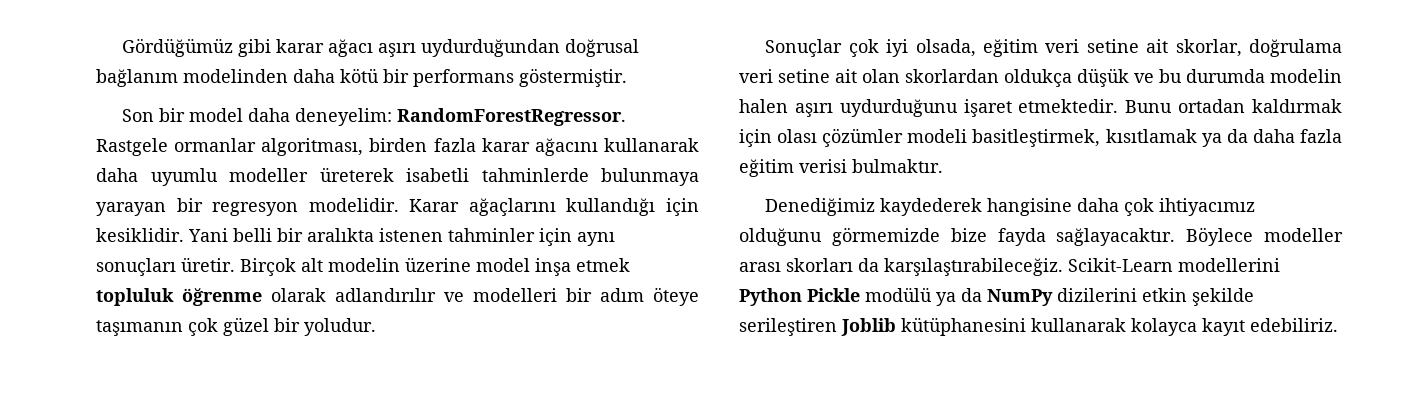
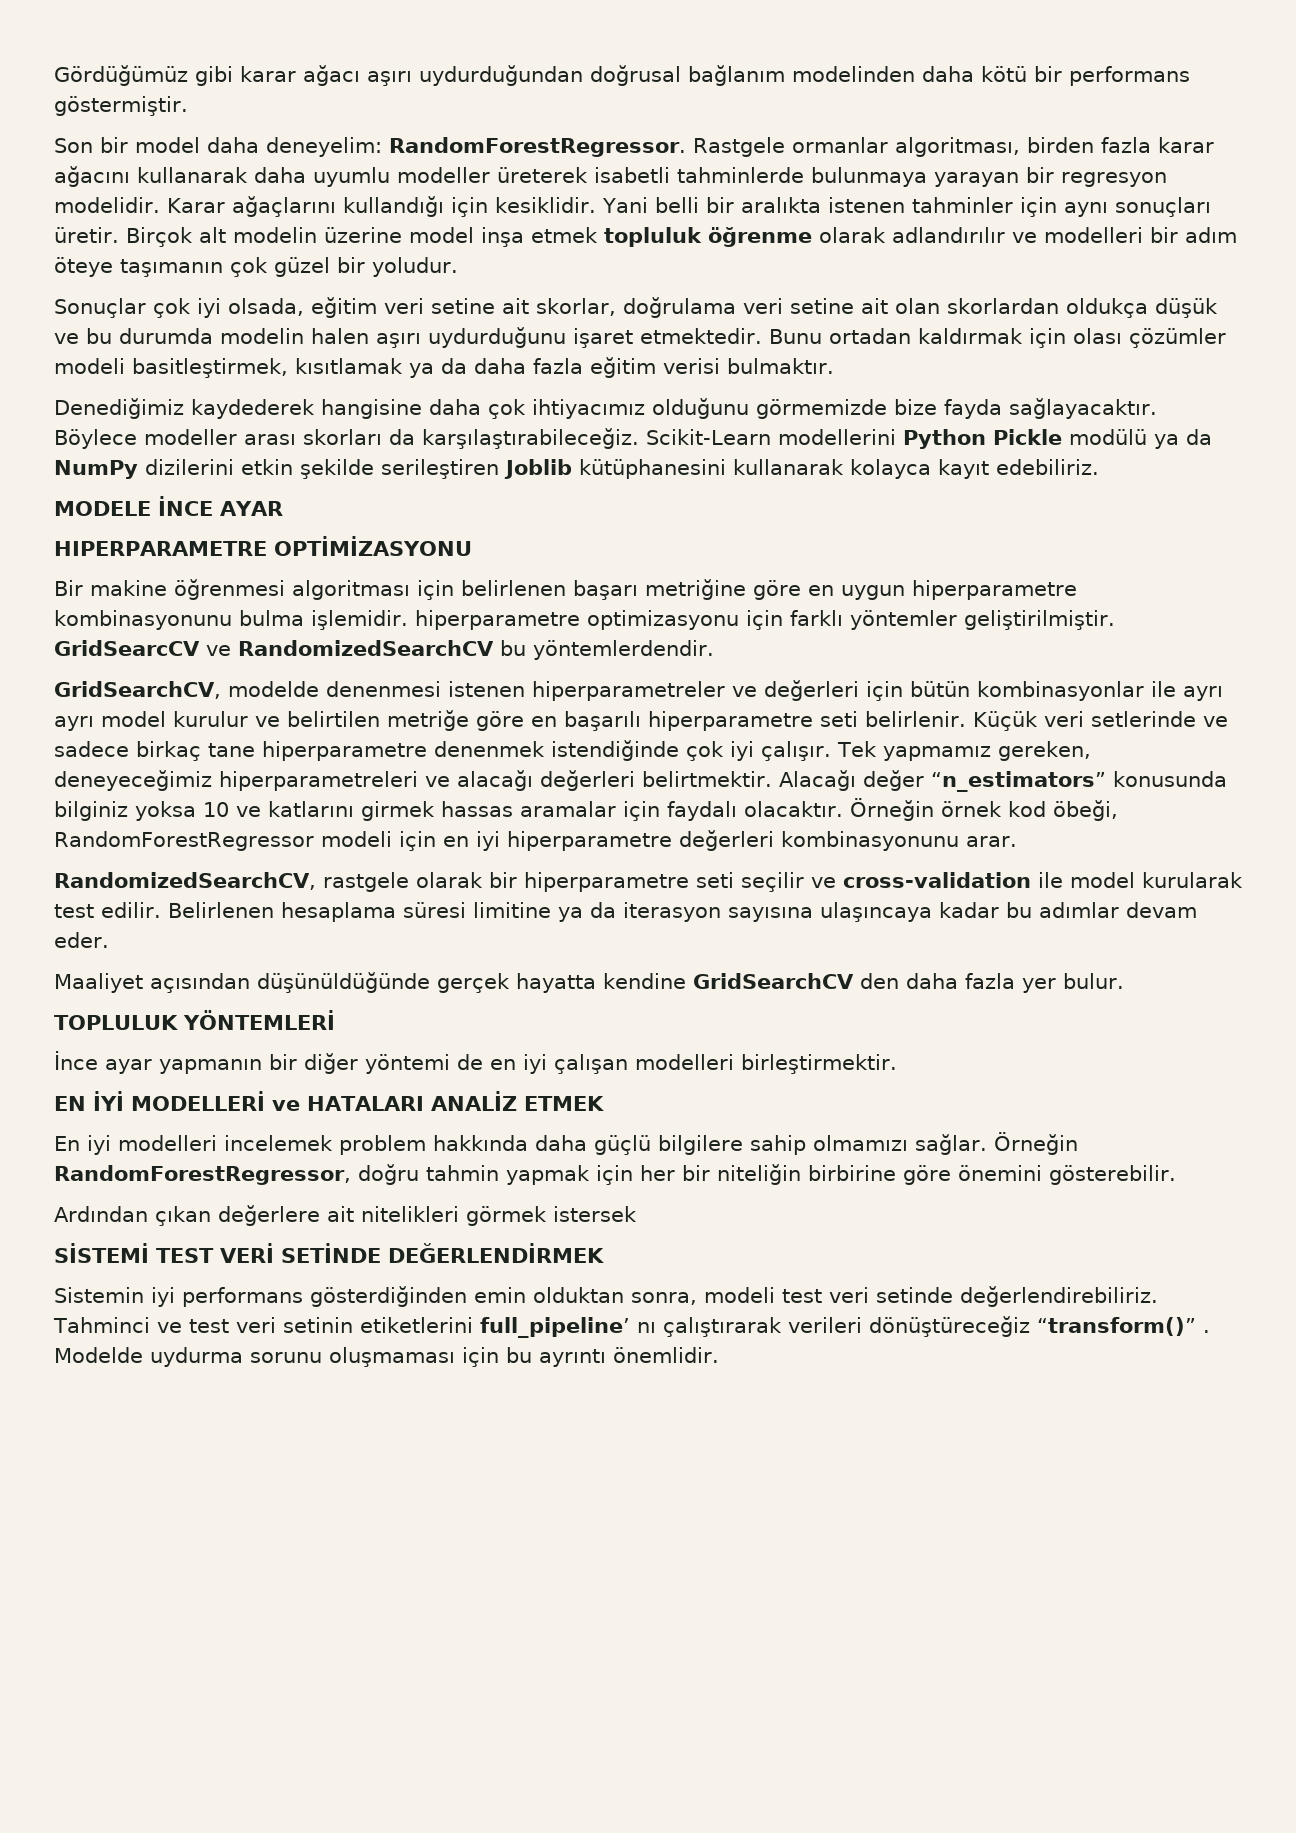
+ MODELE İNCE AYAR
+ HIPERPARAMETRE OPTİMİZASYONU
+ Bir makine öğrenmesi algoritması için belirlenen başarı metriğine göre en uygun hiperparametre kombinasyonunu bulma işlemidir. hiperparametre optimizasyonu için farklı yöntemler geliştirilmiştir. GridSearcCV ve RandomizedSearchCV bu yöntemlerdendir.
+ GridSearchCV, modelde denenmesi istenen hiperparametreler ve değerleri için bütün kombinasyonlar ile ayrı ayrı model kurulur ve belirtilen metriğe göre en başarılı hiperparametre seti belirlenir. Küçük veri setlerinde ve sadece birkaç tane hiperparametre denenmek istendiğinde çok iyi çalışır. Tek yapmamız gereken, deneyeceğimiz hiperparametreleri ve alacağı değerleri belirtmektir. Alacağı değer “n_estimators” konusunda bilginiz yoksa 10 ve katlarını girmek hassas aramalar için faydalı olacaktır. Örneğin örnek kod öbeği, RandomForestRegressor modeli için en iyi hiperparametre değerleri kombinasyonunu arar.
+ RandomizedSearchCV, rastgele olarak bir hiperparametre seti seçilir ve cross-validation ile model kurularak test edilir. Belirlenen hesaplama süresi limitine ya da iterasyon sayısına ulaşıncaya kadar bu adımlar devam eder.
+ Maaliyet açısından düşünüldüğünde gerçek hayatta kendine GridSearchCV den daha fazla yer bulur.
+ TOPLULUK YÖNTEMLERİ
+ İnce ayar yapmanın bir diğer yöntemi de en iyi çalışan modelleri birleştirmektir.
+ EN İYİ MODELLERİ ve HATALARI ANALİZ ETMEK
+ En iyi modelleri incelemek problem hakkında daha güçlü bilgilere sahip olmamızı sağlar. Örneğin RandomForestRegressor, doğru tahmin yapmak için her bir niteliğin birbirine göre önemini gösterebilir.
+ Ardından çıkan değerlere ait nitelikleri görmek istersek
+ SİSTEMİ TEST VERİ SETİNDE DEĞERLENDİRMEK
+ Sistemin iyi performans gösterdiğinden emin olduktan sonra, modeli test veri setinde değerlendirebiliriz. Tahminci ve test veri setinin etiketlerini full_pipeline’ nı çalıştırarak verileri dönüştüreceğiz “transform()” . Modelde uydurma sorunu oluşmaması için bu ayrıntı önemlidir.

